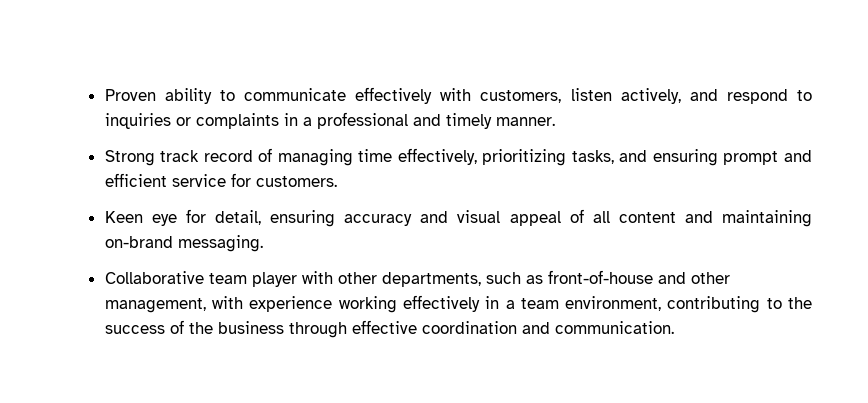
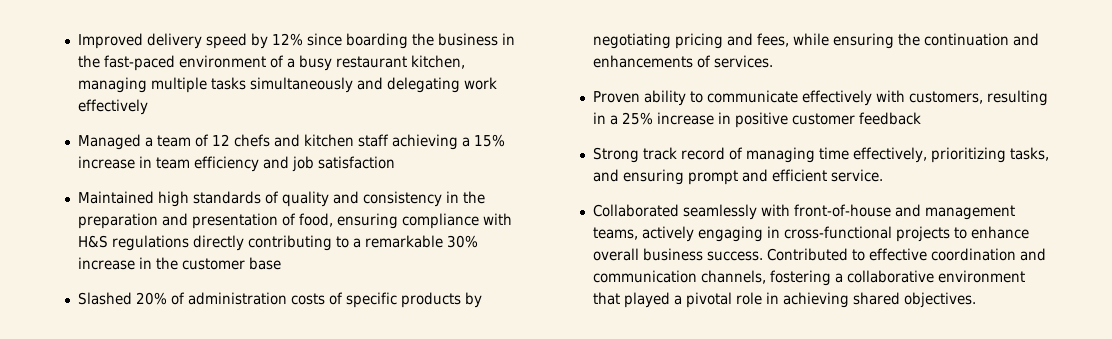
+ Improved delivery speed by 12% since boarding the business in the fast-paced environment of a busy restaurant kitchen, managing multiple tasks simultaneously and delegating work effectively
+ Managed a team of 12 chefs and kitchen staff achieving a 15% increase in team efficiency and job satisfaction
+ Maintained high standards of quality and consistency in the preparation and presentation of food, ensuring compliance with H&S regulations directly contributing to a remarkable 30% increase in the customer base
+ Slashed 20% of administration costs of specific products by negotiating pricing and fees, while ensuring the continuation and enhancements of services.
- Proven ability to communicate effectively with customers, listen actively, and respond to inquiries or complaints in a professional and timely manner.
+ Proven ability to communicate effectively with customers, resulting in a 25% increase in positive customer feedback
- Strong track record of managing time effectively, prioritizing tasks, and ensuring prompt and efficient service for customers.
- Keen eye for detail, ensuring accuracy and visual appeal of all content and maintaining on-brand messaging.
- Collaborative team player with other departments, such as front-of-house and other management, with experience working effectively in a team environment, contributing to the success of the business through effective coordination and communication.
+ Strong track record of managing time effectively, prioritizing tasks, and ensuring prompt and efficient service.
+ Collaborated seamlessly with front-of-house and management teams, actively engaging in cross-functional projects to enhance overall business success. Contributed to effective coordination and communication channels, fostering a collaborative environment that played a pivotal role in achieving shared objectives.

